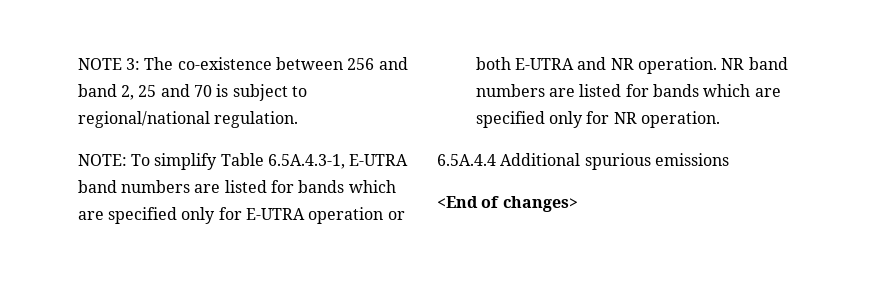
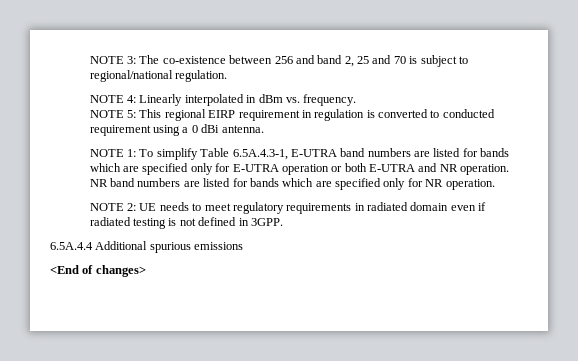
- NOTE: To simplify Table 6.5A.4.3-1, E-UTRA band numbers are listed for bands which are specified only for E-UTRA operation or both E-UTRA and NR operation.
+ NOTE 4: Linearly interpolated in dBm vs. frequency.
+ NOTE 5: This regional EIRP requirement in regulation is converted to conducted requirement using a 0 dBi antenna.
+ NOTE 1: To simplify Table 6.5A.4.3-1, E-UTRA band numbers are listed for bands which are specified only for E-UTRA operation or both E-UTRA and NR operation.
+ NOTE 2: UE needs to meet regulatory requirements in radiated domain even if radiated testing is not defined in 3GPP.

